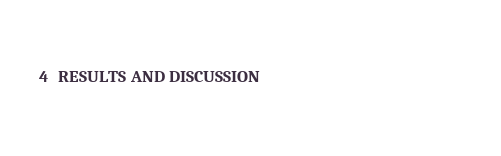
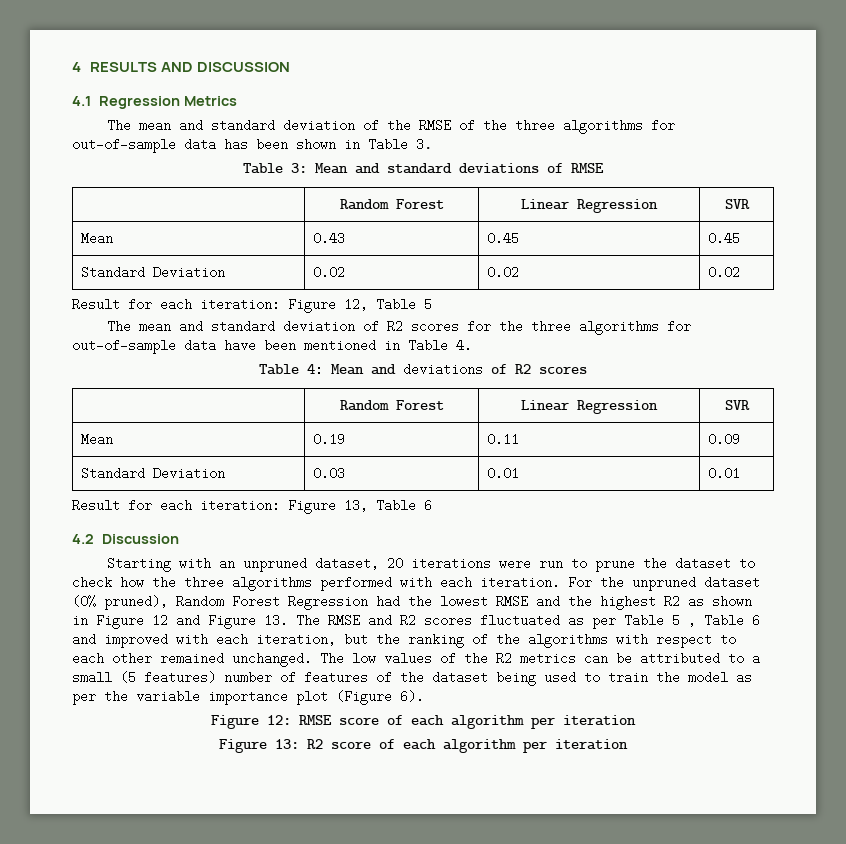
+ 4.1 Regression Metrics
+ The mean and standard deviation of the RMSE of the three algorithms for out-of-sample data has been shown in Table 3.
+ Table 3: Mean and standard deviations of RMSE
+ | Random Forest | Linear Regression | SVR
+ Mean | 0.43 | 0.45 | 0.45
+ Standard Deviation | 0.02 | 0.02 | 0.02
+ Result for each iteration: Figure 12, Table 5
+ The mean and standard deviation of R2 scores for the three algorithms for out-of-sample data have been mentioned in Table 4.
+ Table 4: Mean and deviations of R2 scores
+ | Random Forest | Linear Regression | SVR
+ Mean | 0.19 | 0.11 | 0.09
+ Standard Deviation | 0.03 | 0.01 | 0.01
+ Result for each iteration: Figure 13, Table 6
+ 4.2 Discussion
+ Starting with an unpruned dataset, 20 iterations were run to prune the dataset to check how the three algorithms performed with each iteration. For the unpruned dataset (0% pruned), Random Forest Regression had the lowest RMSE and the highest R2 as shown in Figure 12 and Figure 13. The RMSE and R2 scores fluctuated as per Table 5 , Table 6 and improved with each iteration, but the ranking of the algorithms with respect to each other remained unchanged. The low values of the R2 metrics can be attributed to a small (5 features) number of features of the dataset being used to train the model as per the variable importance plot (Figure 6).
+ Figure 12: RMSE score of each algorithm per iteration
+ Figure 13: R2 score of each algorithm per iteration

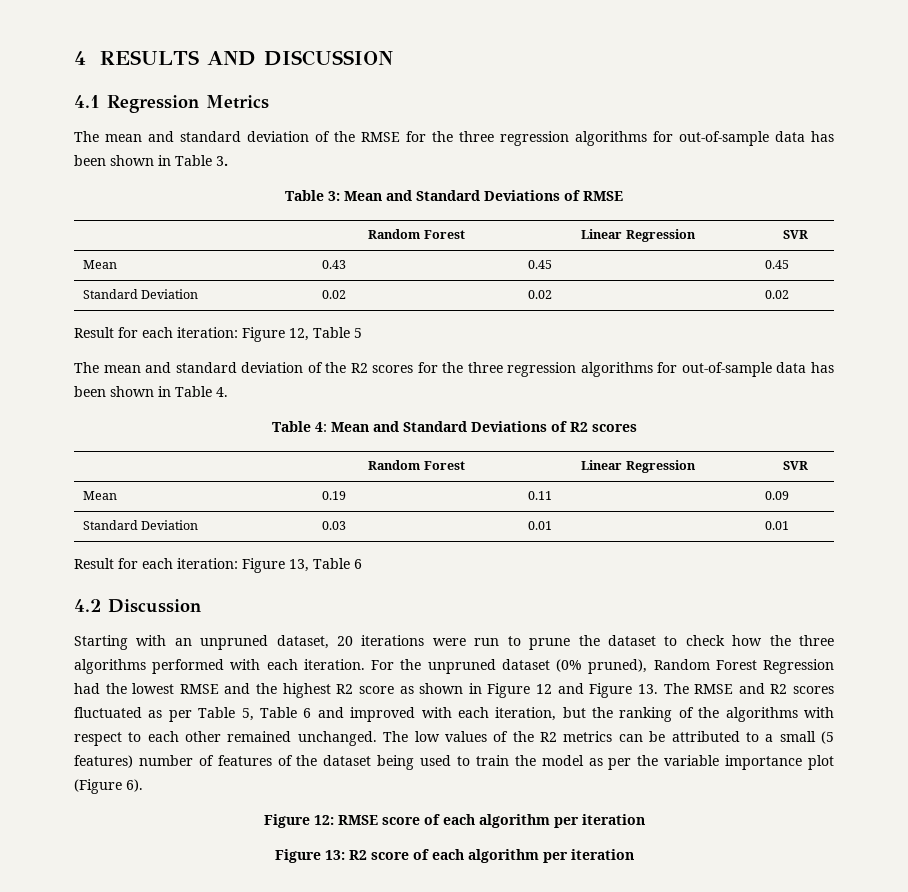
- The mean and standard deviation of the RMSE of the three algorithms for out-of-sample data has been shown in Table 3.
+ The mean and standard deviation of the RMSE for the three regression algorithms for out-of-sample data has been shown in Table 3.
- Table 3: Mean and standard deviations of RMSE
+ Table 3: Mean and Standard Deviations of RMSE
- The mean and standard deviation of R2 scores for the three algorithms for out-of-sample data have been mentioned in Table 4.
+ The mean and standard deviation of the R2 scores for the three regression algorithms for out-of-sample data has been shown in Table 4.
- Table 4: Mean and deviations of R2 scores
+ Table 4: Mean and Standard Deviations of R2 scores
- For the unpruned dataset (0% pruned), Random Forest Regression had the lowest RMSE and the highest R2 as shown in Figure 12 and Figure 13. The RMSE and R2 scores fluctuated as per Table 5 , Table 6 and improved with each iteration, but the ranking of the algorithms with respect to each other remained unchanged.
+ For the unpruned dataset (0% pruned), Random Forest Regression had the lowest RMSE and the highest R2 score as shown in Figure 12 and Figure 13. The RMSE and R2 scores fluctuated as per Table 5, Table 6 and improved with each iteration, but the ranking of the algorithms with respect to each other remained unchanged.

